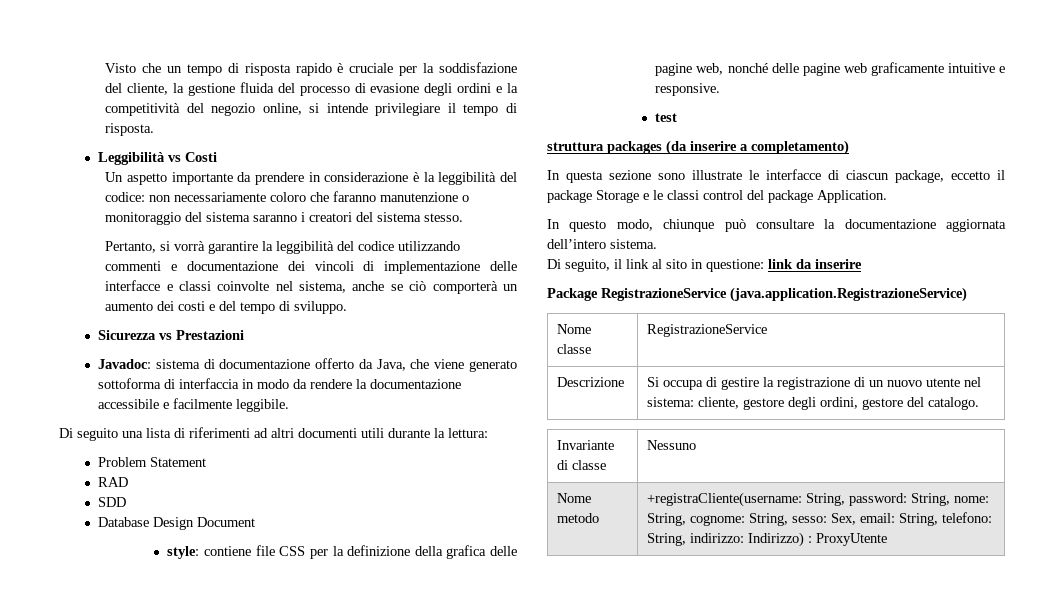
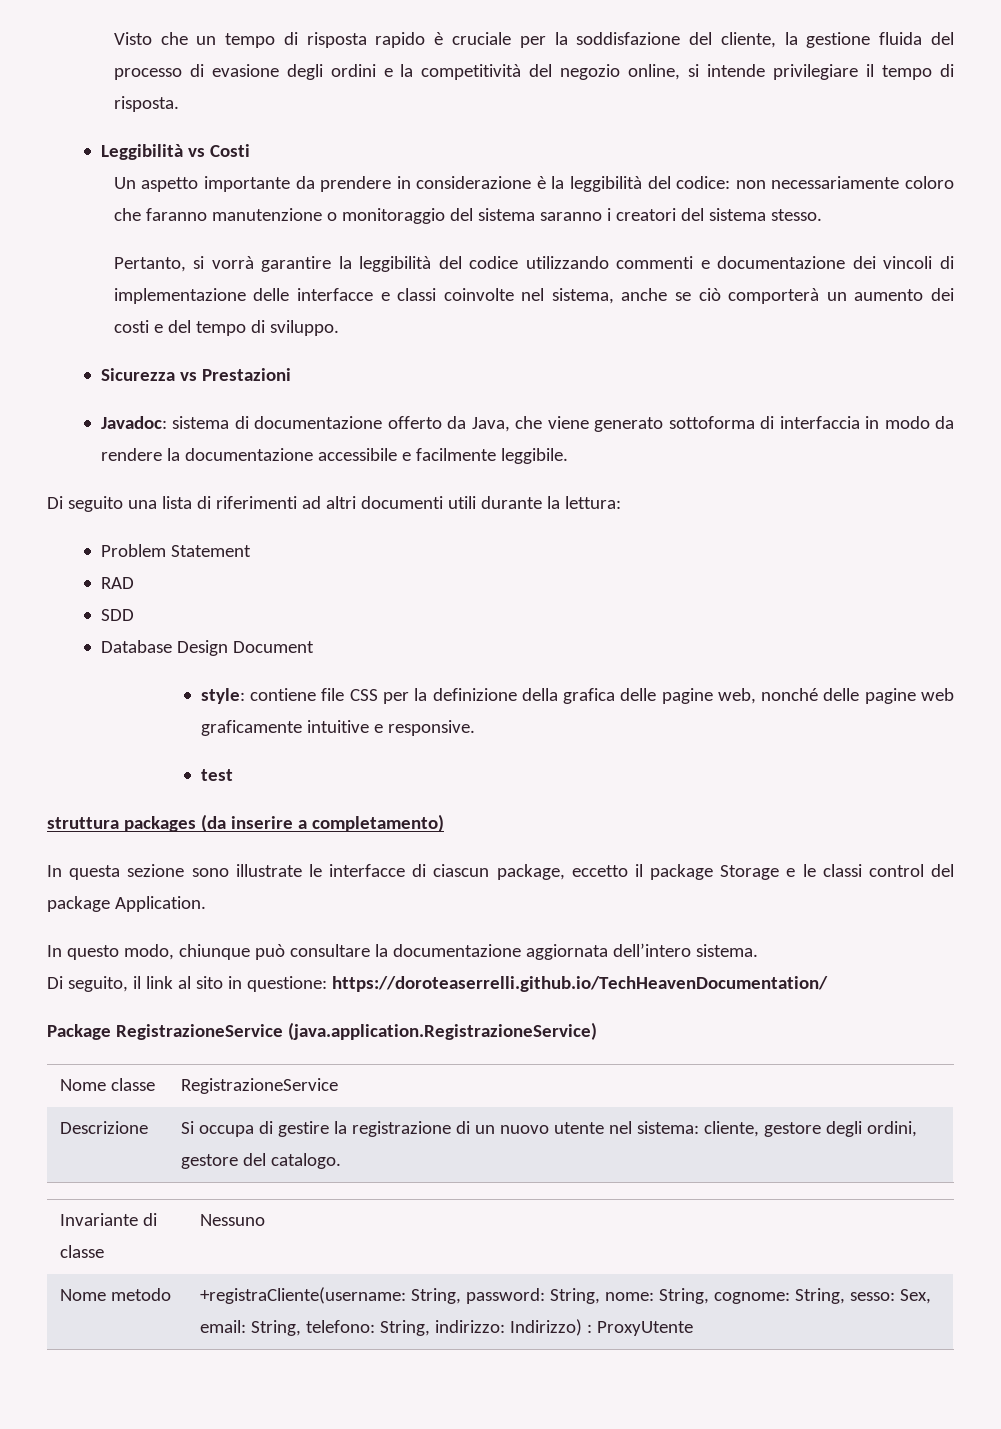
- Di seguito, il link al sito in questione: link da inserire
+ Di seguito, il link al sito in questione: https://doroteaserrelli.github.io/TechHeavenDocumentation/

